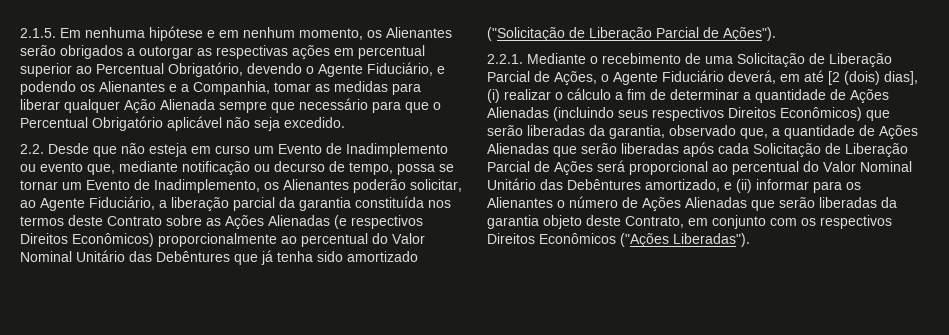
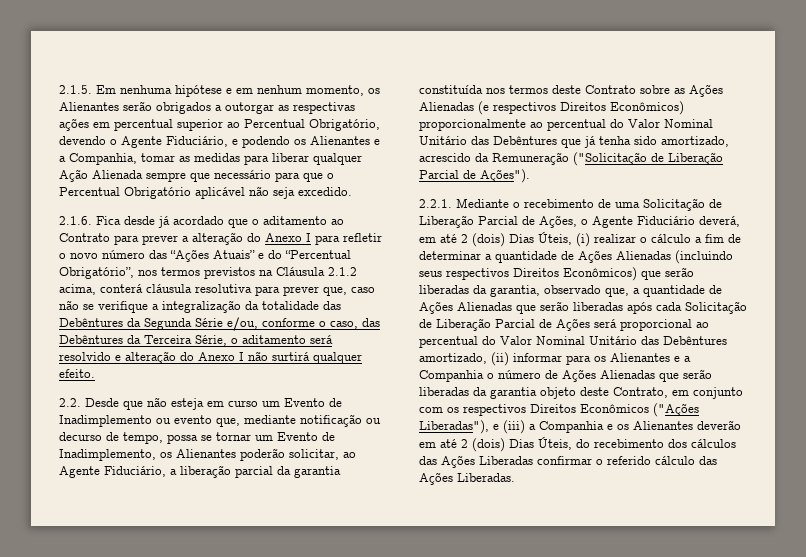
+ 2.1.6. Fica desde já acordado que o aditamento ao Contrato para prever a alteração do Anexo I para refletir o novo número das “Ações Atuais” e do “Percentual Obrigatório”, nos termos previstos na Cláusula 2.1.2 acima, conterá cláusula resolutiva para prever que, caso não se verifique a integralização da totalidade das Debêntures da Segunda Série e/ou, conforme o caso, das Debêntures da Terceira Série, o aditamento será resolvido e alteração do Anexo I não surtirá qualquer efeito.
- 2.2. Desde que não esteja em curso um Evento de Inadimplemento ou evento que, mediante notificação ou decurso de tempo, possa se tornar um Evento de Inadimplemento, os Alienantes poderão solicitar, ao Agente Fiduciário, a liberação parcial da garantia constituída nos termos deste Contrato sobre as Ações Alienadas (e respectivos Direitos Econômicos) proporcionalmente ao percentual do Valor Nominal Unitário das Debêntures que já tenha sido amortizado ("Solicitação de Liberação Parcial de Ações").
+ 2.2. Desde que não esteja em curso um Evento de Inadimplemento ou evento que, mediante notificação ou decurso de tempo, possa se tornar um Evento de Inadimplemento, os Alienantes poderão solicitar, ao Agente Fiduciário, a liberação parcial da garantia constituída nos termos deste Contrato sobre as Ações Alienadas (e respectivos Direitos Econômicos) proporcionalmente ao percentual do Valor Nominal Unitário das Debêntures que já tenha sido amortizado, acrescido da Remuneração ("Solicitação de Liberação Parcial de Ações").
- 2.2.1. Mediante o recebimento de uma Solicitação de Liberação Parcial de Ações, o Agente Fiduciário deverá, em até [2 (dois) dias], (i) realizar o cálculo a fim de determinar a quantidade de Ações Alienadas (incluindo seus respectivos Direitos Econômicos) que serão liberadas da garantia, observado que, a quantidade de Ações Alienadas que serão liberadas após cada Solicitação de Liberação Parcial de Ações será proporcional ao percentual do Valor Nominal Unitário das Debêntures amortizado, e (ii) informar para os Alienantes o número de Ações Alienadas que serão liberadas da garantia objeto deste Contrato, em conjunto com os respectivos Direitos Econômicos ("Ações Liberadas").
+ 2.2.1. Mediante o recebimento de uma Solicitação de Liberação Parcial de Ações, o Agente Fiduciário deverá, em até 2 (dois) Dias Úteis, (i) realizar o cálculo a fim de determinar a quantidade de Ações Alienadas (incluindo seus respectivos Direitos Econômicos) que serão liberadas da garantia, observado que, a quantidade de Ações Alienadas que serão liberadas após cada Solicitação de Liberação Parcial de Ações será proporcional ao percentual do Valor Nominal Unitário das Debêntures amortizado, (ii) informar para os Alienantes e a Companhia o número de Ações Alienadas que serão liberadas da garantia objeto deste Contrato, em conjunto com os respectivos Direitos Econômicos ("Ações Liberadas"), e (iii) a Companhia e os Alienantes deverão em até 2 (dois) Dias Úteis, do recebimento dos cálculos das Ações Liberadas confirmar o referido cálculo das Ações Liberadas.

